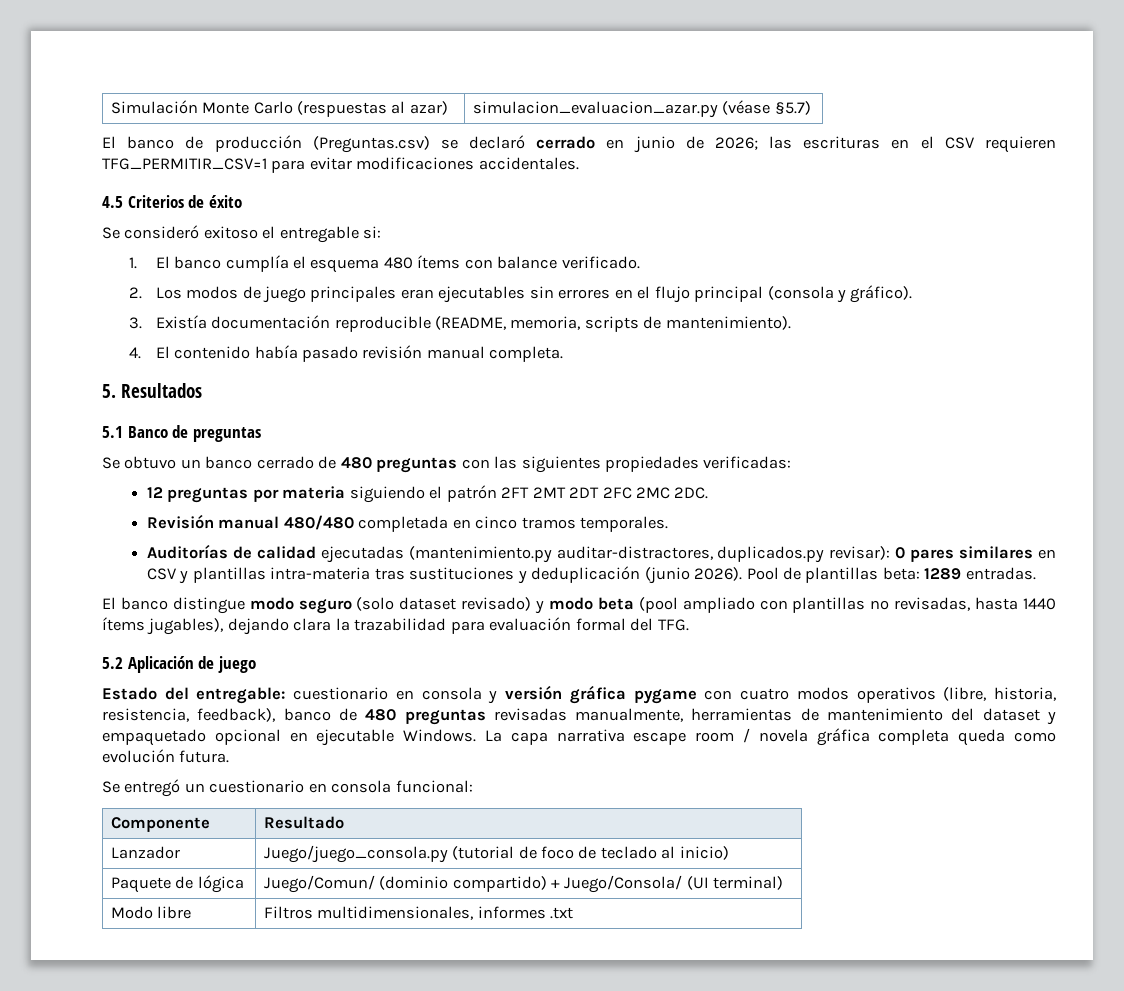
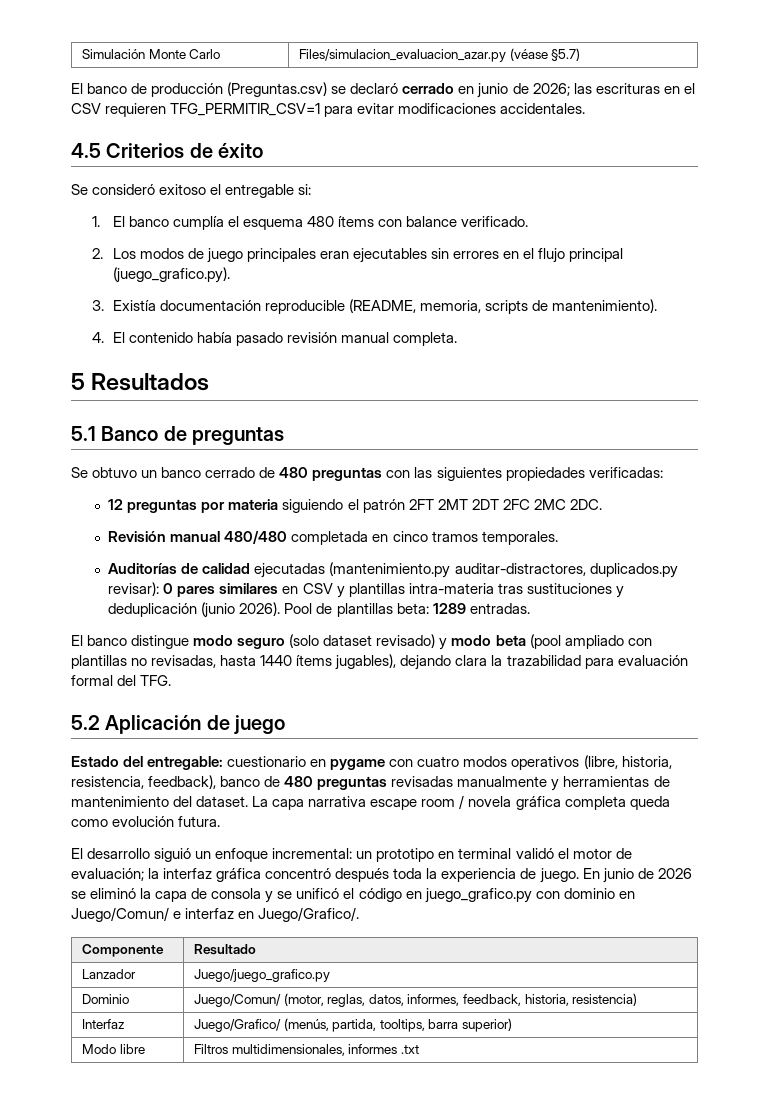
- Simulación Monte Carlo (respuestas al azar) | simulacion_evaluacion_azar.py (véase §5.7)
+ Simulación Monte Carlo | Files/simulacion_evaluacion_azar.py (véase §5.7)
- 2. Los modos de juego principales eran ejecutables sin errores en el flujo principal (consola y gráfico).
+ 2. Los modos de juego principales eran ejecutables sin errores en el flujo principal (juego_grafico.py).
- 5. Resultados
+ 5 Resultados
- Estado del entregable: cuestionario en consola y versión gráfica pygame con cuatro modos operativos (libre, historia, resistencia, feedback), banco de 480 preguntas revisadas manualmente, herramientas de mantenimiento del dataset y empaquetado opcional en ejecutable Windows.
+ Estado del entregable: cuestionario en pygame con cuatro modos operativos (libre, historia, resistencia, feedback), banco de 480 preguntas revisadas manualmente y herramientas de mantenimiento del dataset.
- Se entregó un cuestionario en consola funcional:
+ El desarrollo siguió un enfoque incremental: un prototipo en terminal validó el motor de evaluación; la interfaz gráfica concentró después toda la experiencia de juego. En junio de 2026 se eliminó la capa de consola y se unificó el código en juego_grafico.py con dominio en Juego/Comun/ e interfaz en Juego/Grafico/.
  Componente | Resultado
- Lanzador | Juego/juego_consola.py (tutorial de foco de teclado al inicio)
- Paquete de lógica | Juego/Comun/ (dominio compartido) + Juego/Consola/ (UI terminal)
+ Lanzador | Juego/juego_grafico.py
+ Dominio | Juego/Comun/ (motor, reglas, datos, informes, feedback, historia, resistencia)
+ Interfaz | Juego/Grafico/ (menús, partida, tooltips, barra superior)

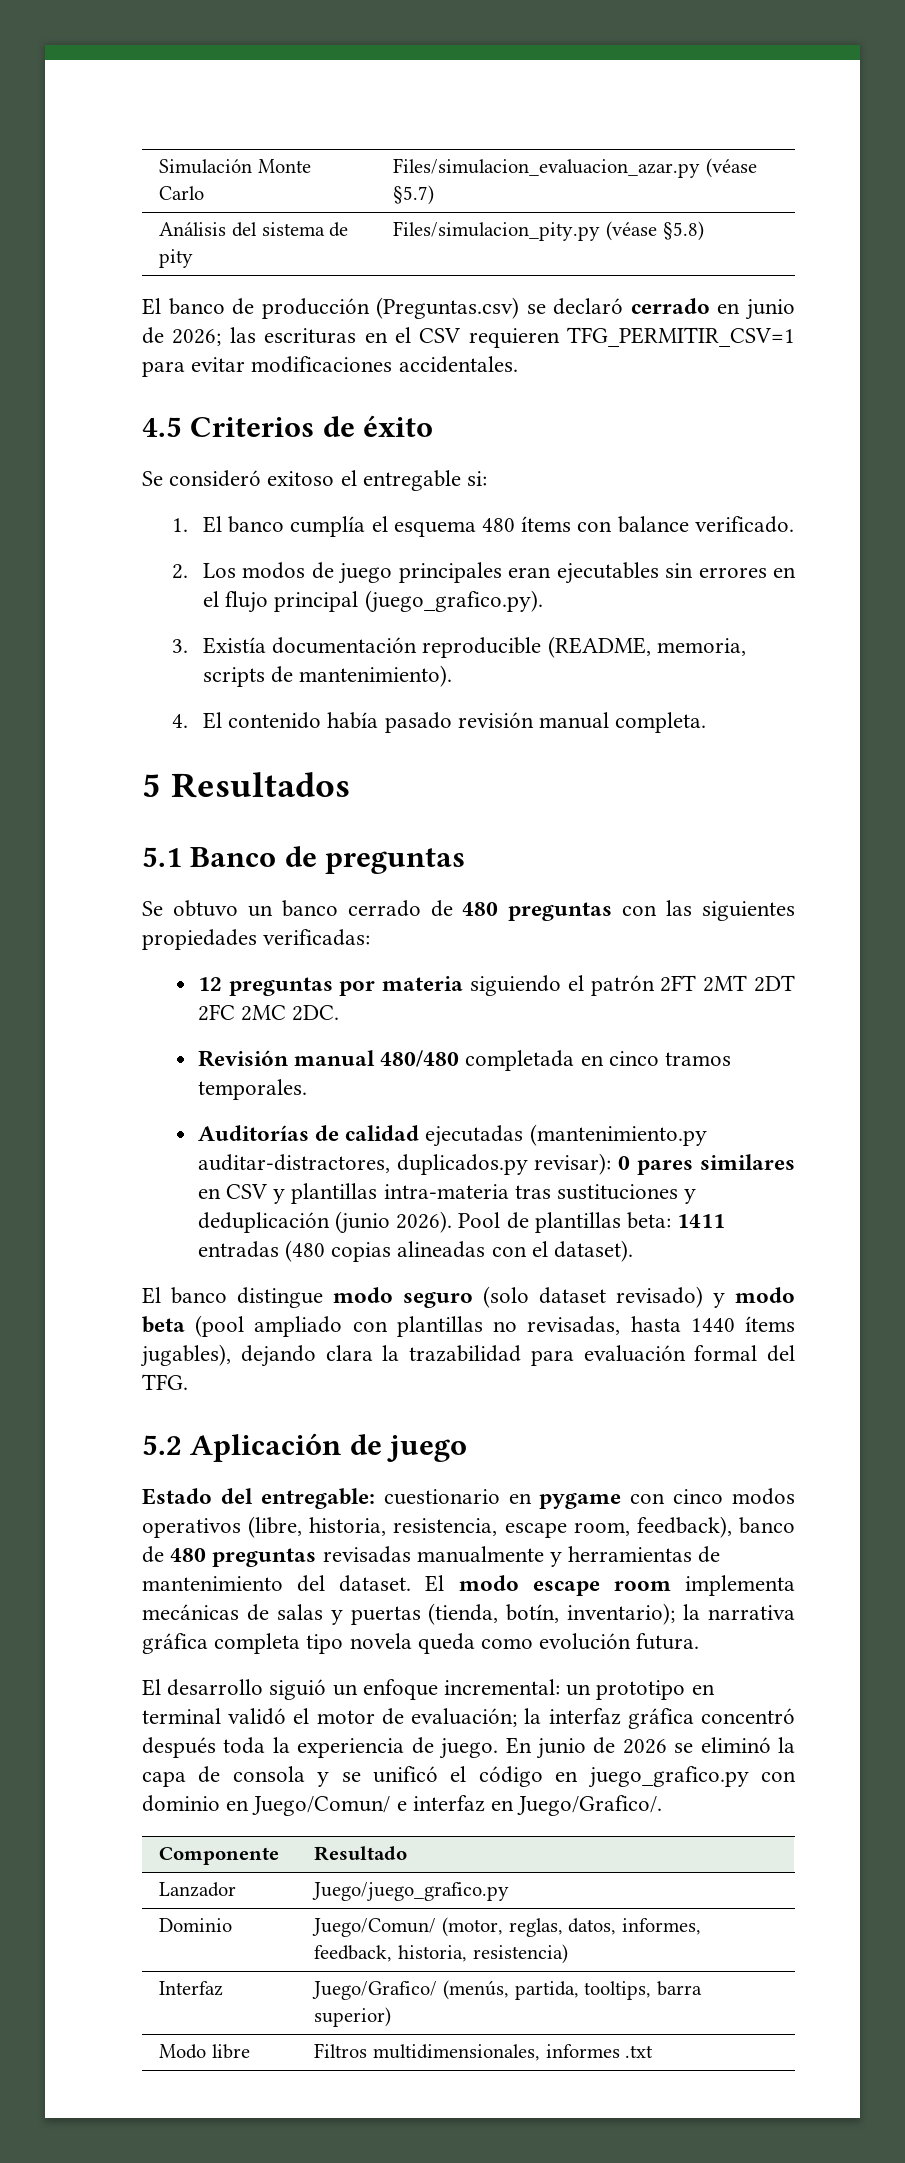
+ Análisis del sistema de pity | Files/simulacion_pity.py (véase §5.8)
- Pool de plantillas beta: 1289 entradas.
+ Pool de plantillas beta: 1411 entradas (480 copias alineadas con el dataset).
- Estado del entregable: cuestionario en pygame con cuatro modos operativos (libre, historia, resistencia, feedback), banco de 480 preguntas revisadas manualmente y herramientas de mantenimiento del dataset.
+ Estado del entregable: cuestionario en pygame con cinco modos operativos (libre, historia, resistencia, escape room, feedback), banco de 480 preguntas revisadas manualmente y herramientas de mantenimiento del dataset.
- La capa narrativa escape room / novela gráfica completa queda como evolución futura.
+ El modo escape room implementa mecánicas de salas y puertas (tienda, botín, inventario); la narrativa gráfica completa tipo novela queda como evolución futura.

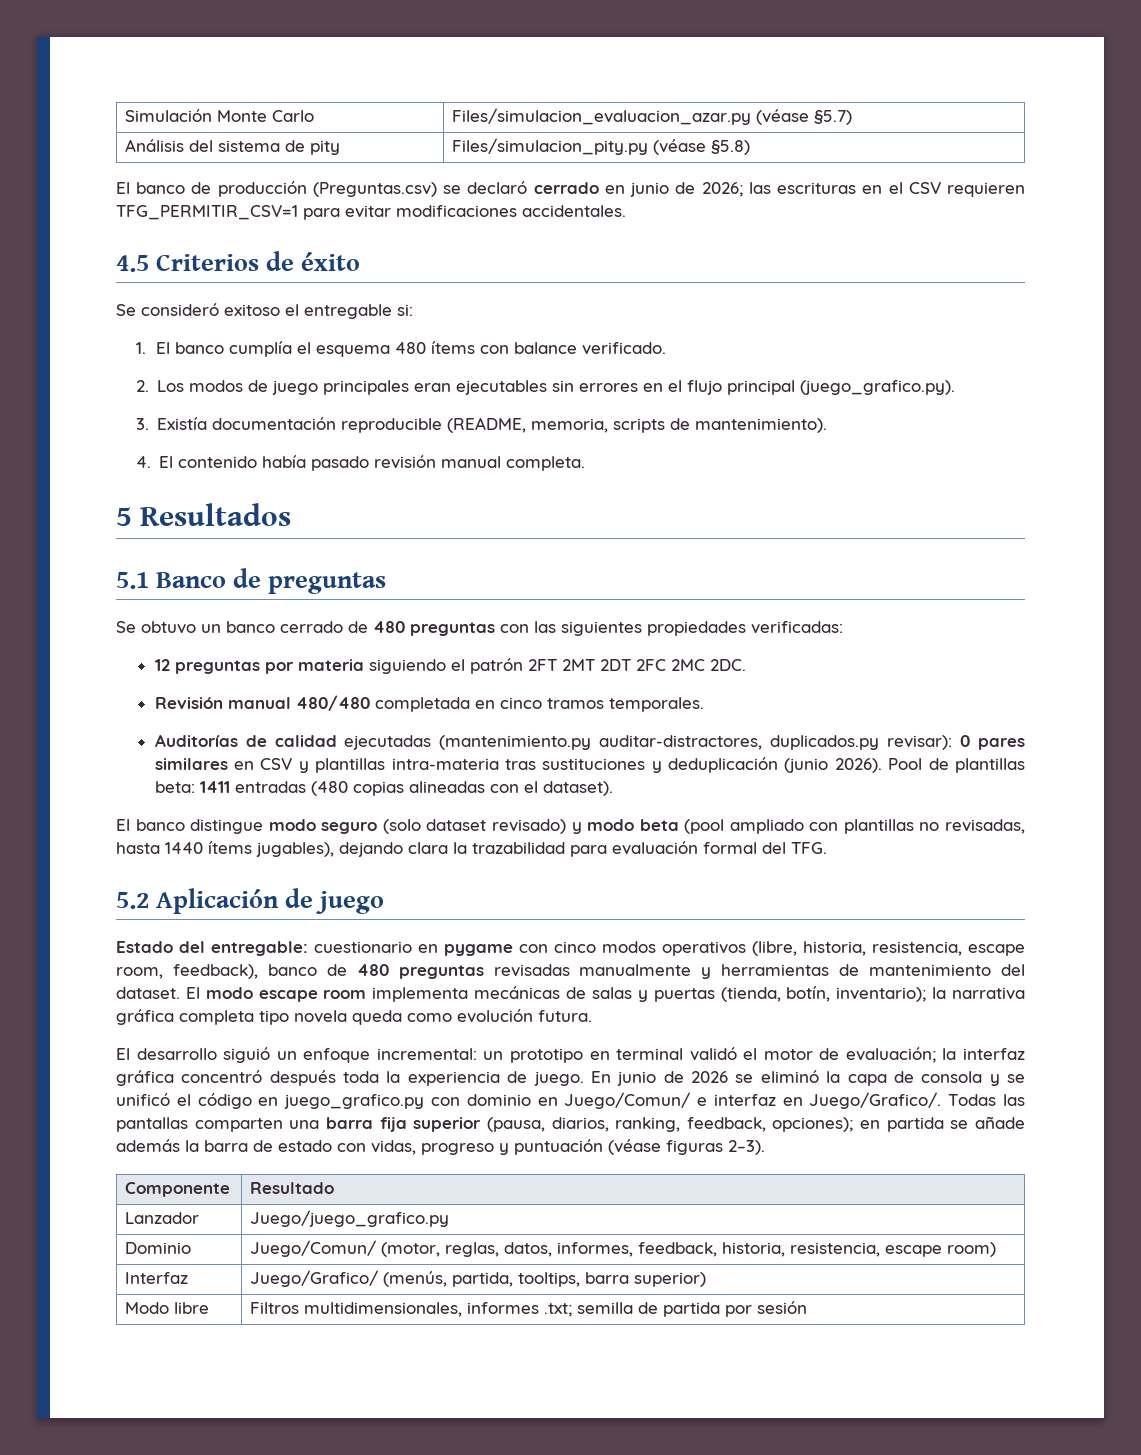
+ Todas las pantallas comparten una barra fija superior (pausa, diarios, ranking, feedback, opciones); en partida se añade además la barra de estado con vidas, progreso y puntuación (véase figuras 2–3).
- Dominio | Juego/Comun/ (motor, reglas, datos, informes, feedback, historia, resistencia)
+ Dominio | Juego/Comun/ (motor, reglas, datos, informes, feedback, historia, resistencia, escape room)
- Modo libre | Filtros multidimensionales, informes .txt
+ Modo libre | Filtros multidimensionales, informes .txt; semilla de partida por sesión

